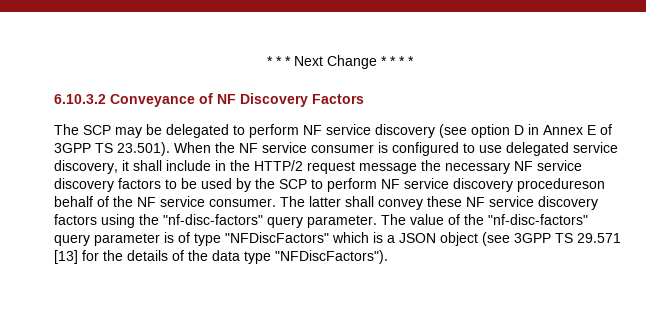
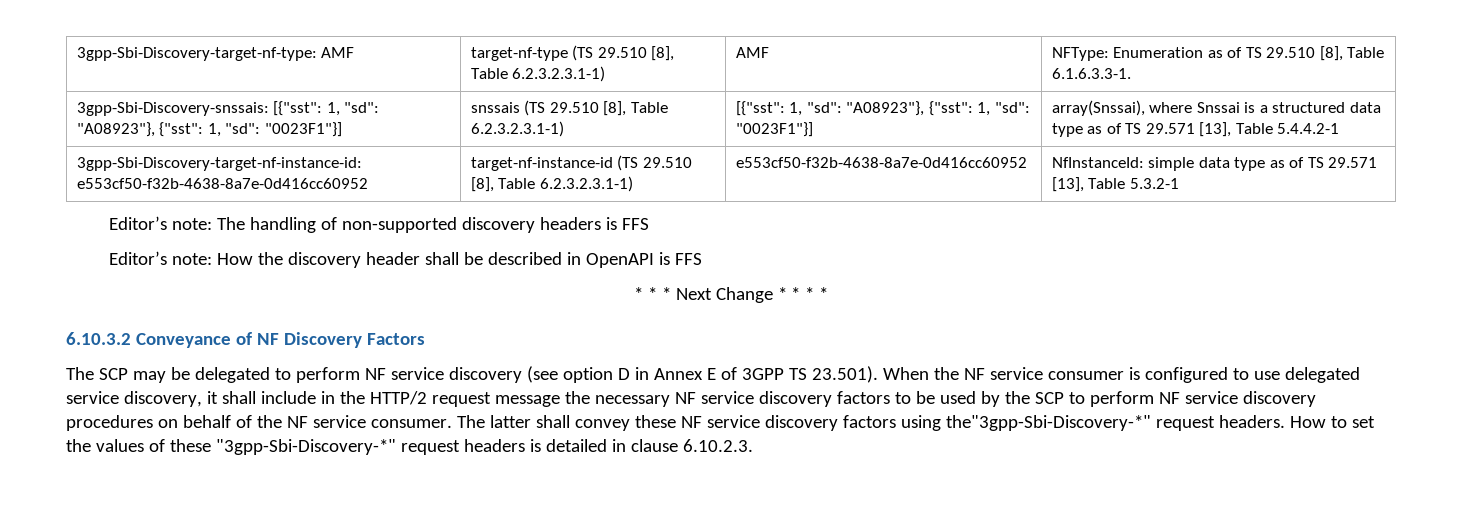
+ 3gpp-Sbi-Discovery-target-nf-type: AMF | target-nf-type (TS 29.510 [8], Table 6.2.3.2.3.1-1) | AMF | NFType: Enumeration as of TS 29.510 [8], Table 6.1.6.3.3-1.
+ 3gpp-Sbi-Discovery-snssais: [{"sst": 1, "sd": "A08923"}, {"sst": 1, "sd": "0023F1"}] | snssais (TS 29.510 [8], Table 6.2.3.2.3.1-1) | [{"sst": 1, "sd": "A08923"}, {"sst": 1, "sd": "0023F1"}] | array(Snssai), where Snssai is a structured data type as of TS 29.571 [13], Table 5.4.4.2-1
+ 3gpp-Sbi-Discovery-target-nf-instance-id: e553cf50-f32b-4638-8a7e-0d416cc60952 | target-nf-instance-id (TS 29.510 [8], Table 6.2.3.2.3.1-1) | e553cf50-f32b-4638-8a7e-0d416cc60952 | NfInstanceId: simple data type as of TS 29.571 [13], Table 5.3.2-1
+ Editor’s note: The handling of non-supported discovery headers is FFS
+ Editor’s note: How the discovery header shall be described in OpenAPI is FFS
- The SCP may be delegated to perform NF service discovery (see option D in Annex E of 3GPP TS 23.501). When the NF service consumer is configured to use delegated service discovery, it shall include in the HTTP/2 request message the necessary NF service discovery factors to be used by the SCP to perform NF service discovery procedureson behalf of the NF service consumer.
+ The SCP may be delegated to perform NF service discovery (see option D in Annex E of 3GPP TS 23.501). When the NF service consumer is configured to use delegated service discovery, it shall include in the HTTP/2 request message the necessary NF service discovery factors to be used by the SCP to perform NF service discovery procedures on behalf of the NF service consumer.
- The latter shall convey these NF service discovery factors using the "nf-disc-factors" query parameter. The value of the "nf-disc-factors" query parameter is of type "NFDiscFactors" which is a JSON object (see 3GPP TS 29.571 [13] for the details of the data type "NFDiscFactors").
+ The latter shall convey these NF service discovery factors using the"3gpp-Sbi-Discovery-*" request headers. How to set the values of these "3gpp-Sbi-Discovery-*" request headers is detailed in clause 6.10.2.3.

